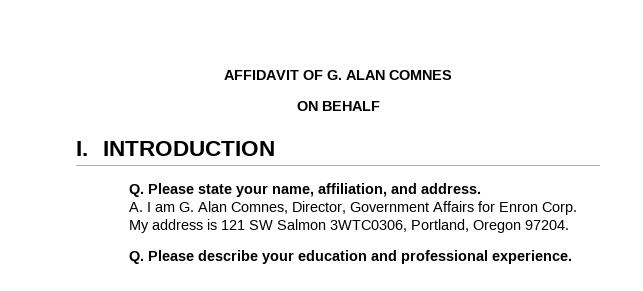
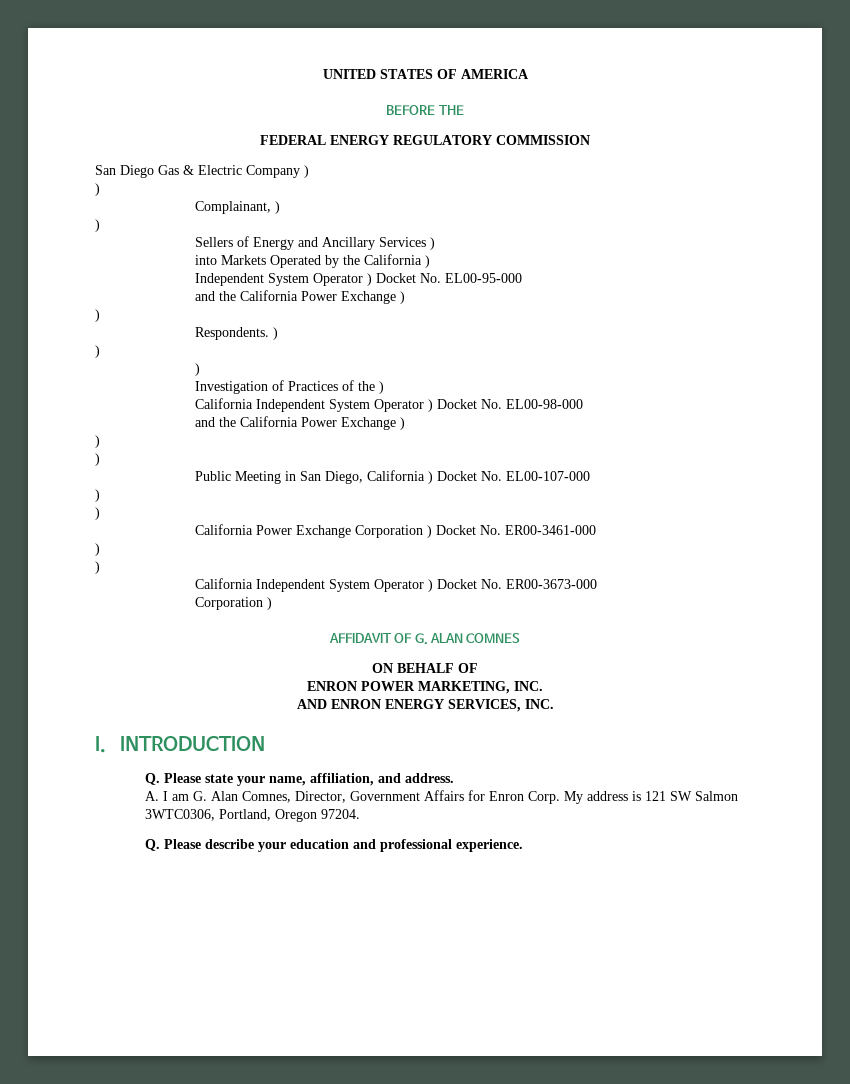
+ UNITED STATES OF AMERICA
+ BEFORE THE
+ FEDERAL ENERGY REGULATORY COMMISSION
+ San Diego Gas & Electric Company )
+ )
+ Complainant, )
+ )
+ Sellers of Energy and Ancillary Services )
+ into Markets Operated by the California )
+ Independent System Operator ) Docket No. EL00-95-000
+ and the California Power Exchange )
+ )
+ Respondents. )
+ )
+ )
+ Investigation of Practices of the )
+ California Independent System Operator ) Docket No. EL00-98-000
+ and the California Power Exchange )
+ )
+ )
+ Public Meeting in San Diego, California ) Docket No. EL00-107-000
+ )
+ )
+ California Power Exchange Corporation ) Docket No. ER00-3461-000
+ )
+ )
+ California Independent System Operator ) Docket No. ER00-3673-000
+ Corporation )
- ON BEHALF
+ ON BEHALF OF
+ ENRON POWER MARKETING, INC.
+ AND ENRON ENERGY SERVICES, INC.

